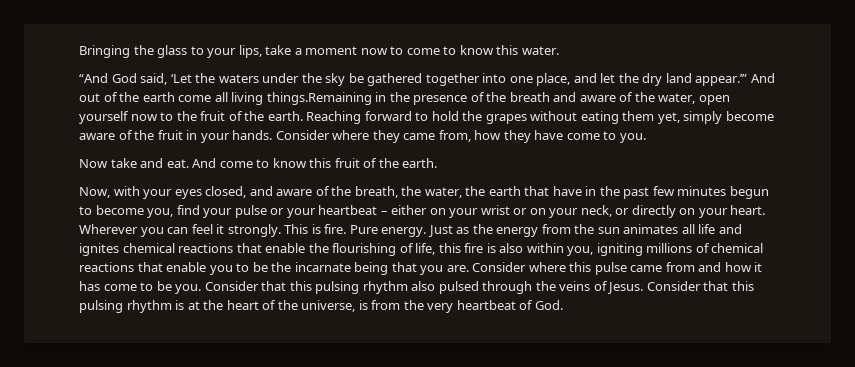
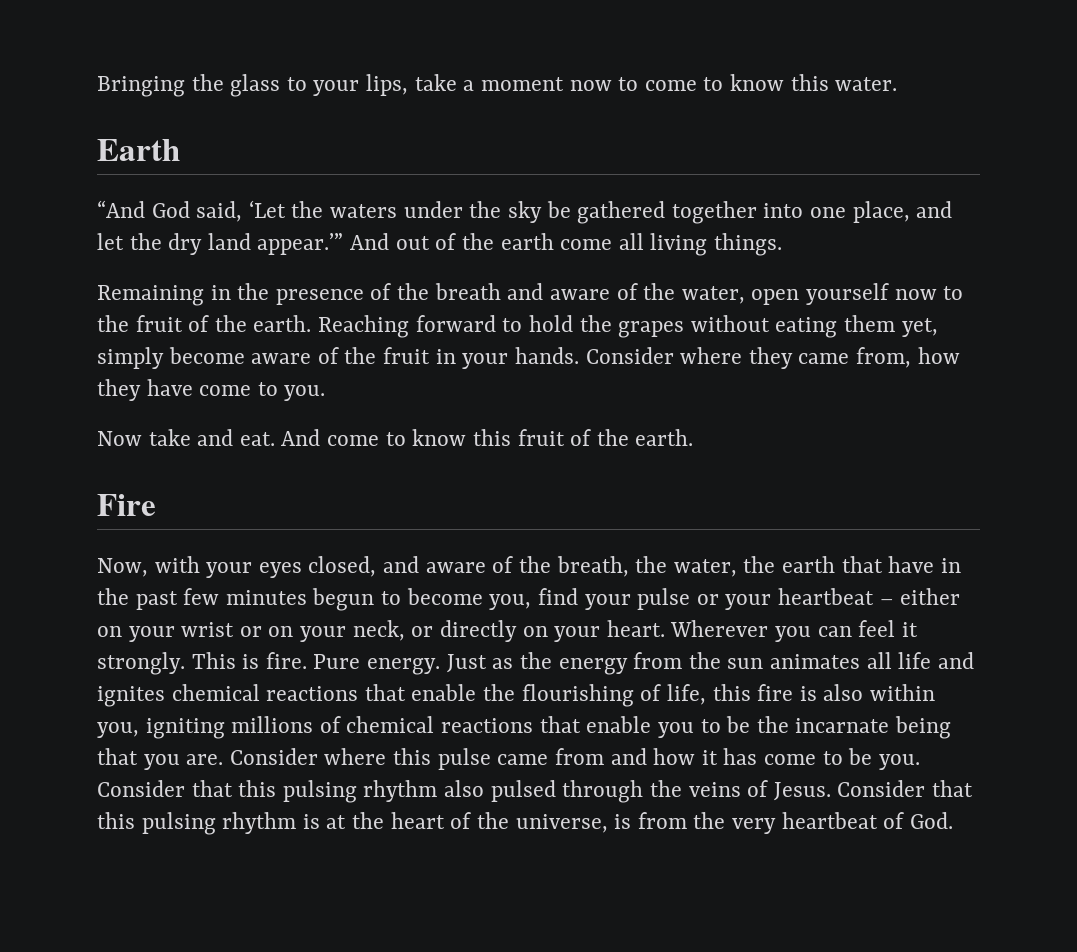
+ Earth
- And out of the earth come all living things.Remaining in the presence of the breath and aware of the water, open yourself now to the fruit of the earth.
+ And out of the earth come all living things.
+ Remaining in the presence of the breath and aware of the water, open yourself now to the fruit of the earth.
+ Fire

